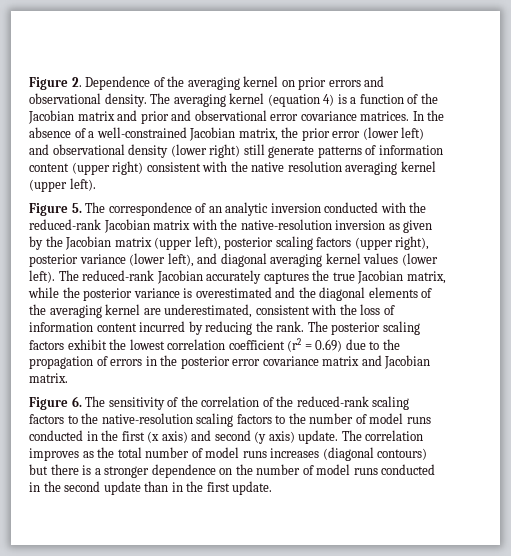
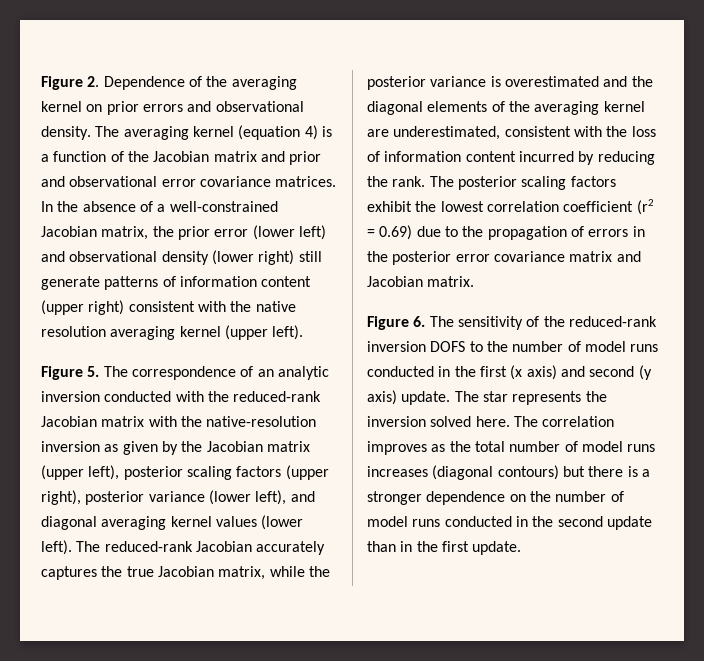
- Figure 6. The sensitivity of the correlation of the reduced-rank scaling factors to the native-resolution scaling factors to the number of model runs conducted in the first (x axis) and second (y axis) update.
+ Figure 6. The sensitivity of the reduced-rank inversion DOFS to the number of model runs conducted in the first (x axis) and second (y axis) update.
- The correlation improves as the total number of model runs increases (diagonal contours) but there is a stronger dependence on the number of model runs conducted in the second update than in the first update.
+ The star represents the inversion solved here. The correlation improves as the total number of model runs increases (diagonal contours) but there is a stronger dependence on the number of model runs conducted in the second update than in the first update.

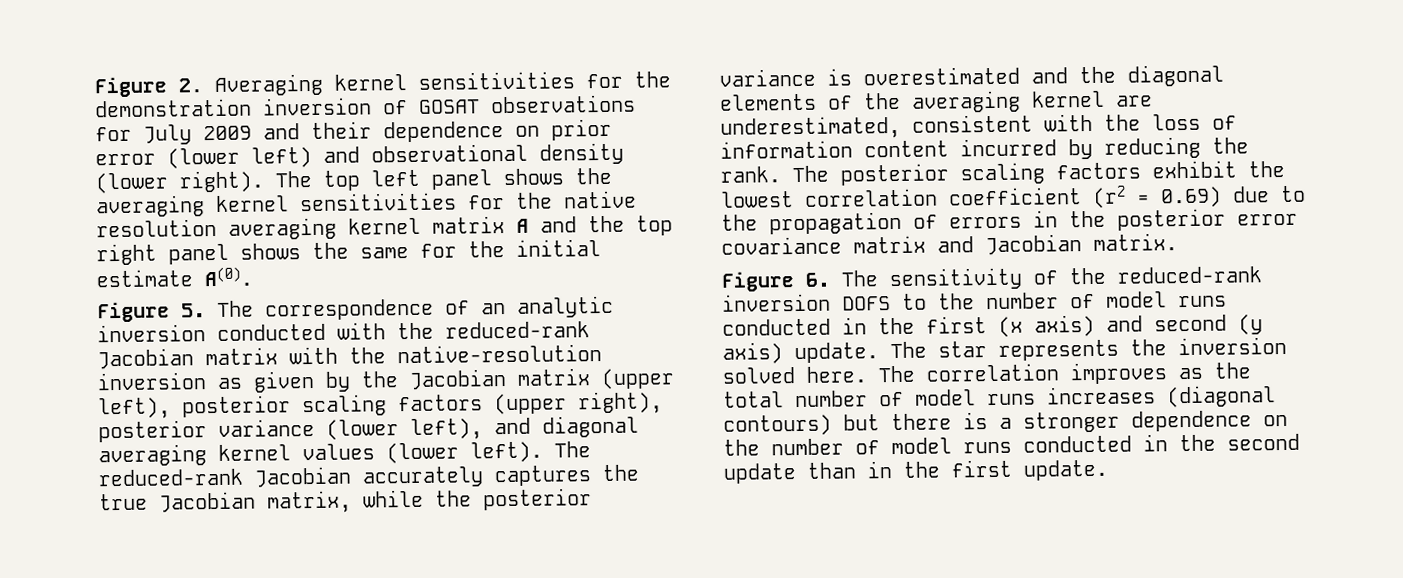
- Figure 2. Dependence of the averaging kernel on prior errors and observational density. The averaging kernel (equation 4) is a function of the Jacobian matrix and prior and observational error covariance matrices. In the absence of a well-constrained Jacobian matrix, the prior error (lower left) and observational density (lower right) still generate patterns of information content (upper right) consistent with the native resolution averaging kernel (upper left).
+ Figure 2. Averaging kernel sensitivities for the demonstration inversion of GOSAT observations for July 2009 and their dependence on prior error (lower left) and observational density (lower right). The top left panel shows the averaging kernel sensitivities for the native resolution averaging kernel matrix A and the top right panel shows the same for the initial estimate A(0).

